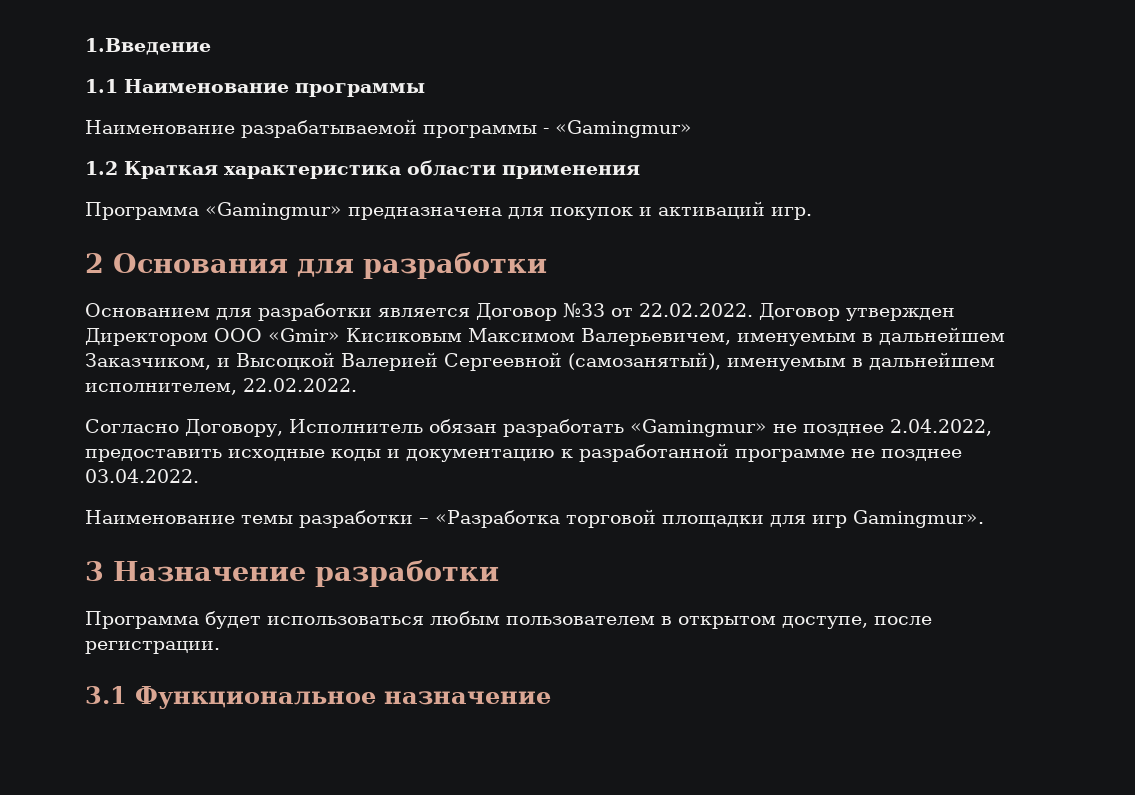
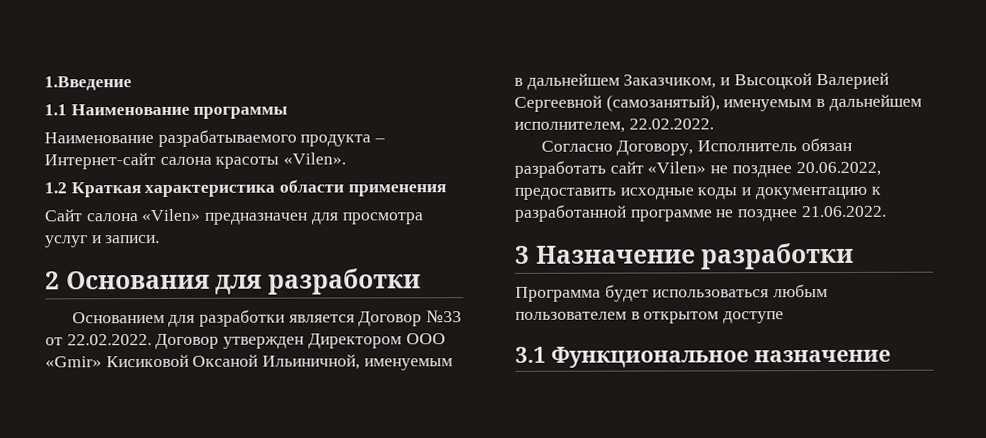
- Наименование разрабатываемой программы - «Gamingmur»
+ Наименование разрабатываемого продукта – Интернет-сайт салона красоты «Vilen».
- Программа «Gamingmur» предназначена для покупок и активаций игр.
+ Сайт салона «Vilen» предназначен для просмотра услуг и записи.
- Основанием для разработки является Договор №33 от 22.02.2022. Договор утвержден Директором ООО «Gmir» Кисиковым Максимом Валерьевичем, именуемым в дальнейшем Заказчиком, и Высоцкой Валерией Сергеевной (самозанятый), именуемым в дальнейшем исполнителем, 22.02.2022.
+ Основанием для разработки является Договор №33 от 22.02.2022. Договор утвержден Директором ООО «Gmir» Кисиковой Оксаной Ильиничной, именуемым в дальнейшем Заказчиком, и Высоцкой Валерией Сергеевной (самозанятый), именуемым в дальнейшем исполнителем, 22.02.2022.
- Согласно Договору, Исполнитель обязан разработать «Gamingmur» не позднее 2.04.2022, предоставить исходные коды и документацию к разработанной программе не позднее 03.04.2022.
- Наименование темы разработки – «Разработка торговой площадки для игр Gamingmur».
+ Согласно Договору, Исполнитель обязан разработать сайт «Vilen» не позднее 20.06.2022, предоставить исходные коды и документацию к разработанной программе не позднее 21.06.2022.
- Программа будет использоваться любым пользователем в открытом доступе, после регистрации.
+ Программа будет использоваться любым пользователем в открытом доступе

